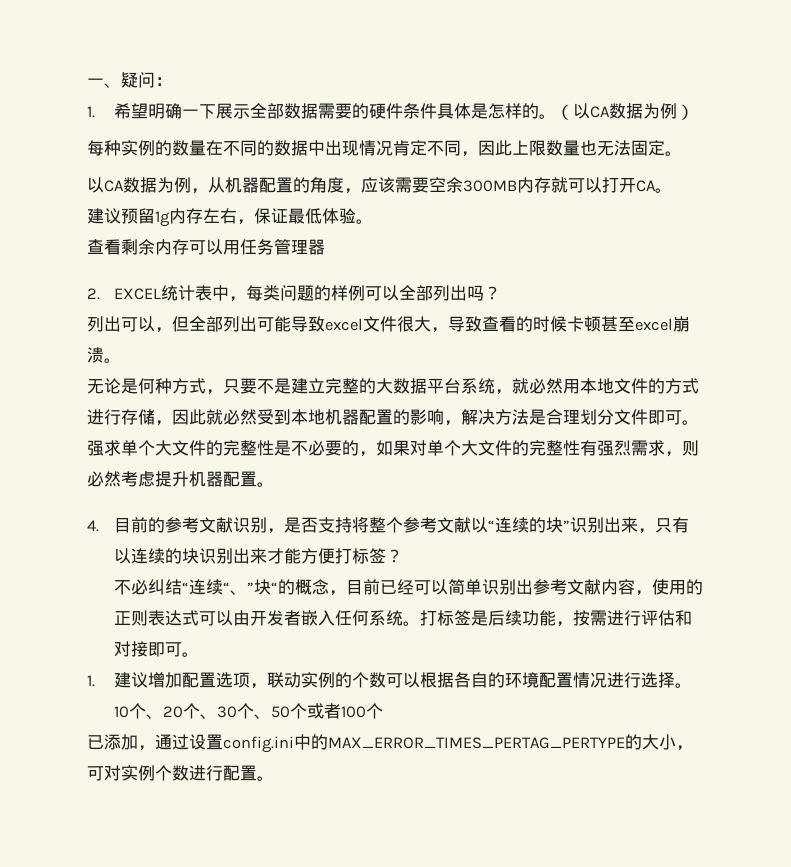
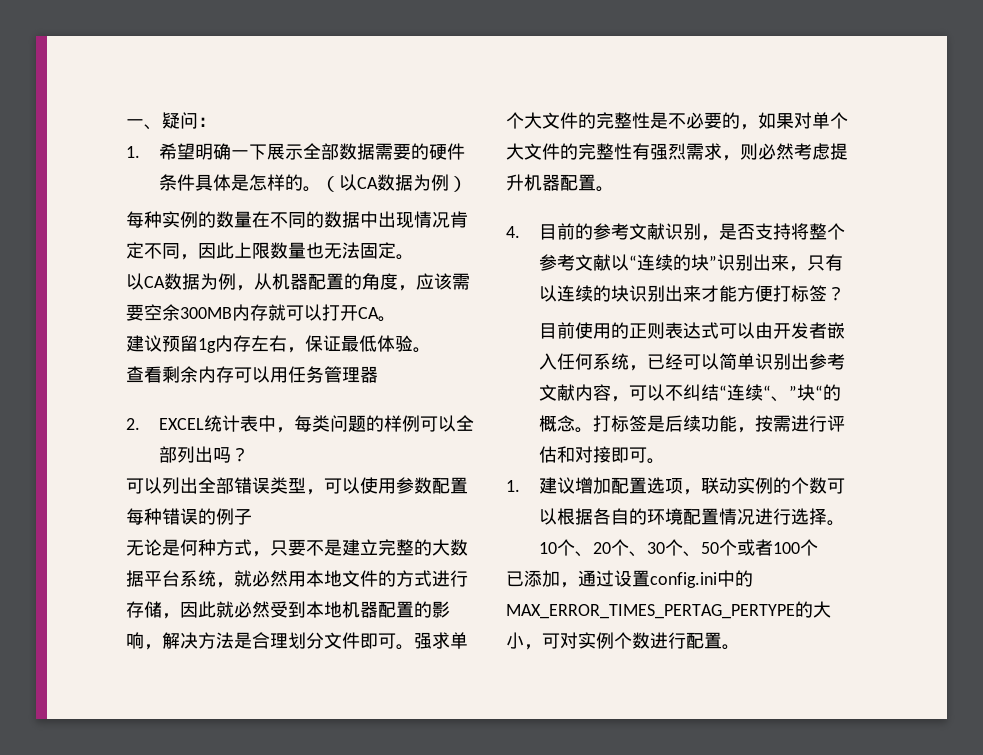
- 列出可以，但全部列出可能导致excel文件很大，导致查看的时候卡顿甚至excel崩溃。
+ 可以列出全部错误类型，可以使用参数配置每种错误的例子
- 不必纠结“连续“、”块“的概念，目前已经可以简单识别出参考文献内容，使用的正则表达式可以由开发者嵌入任何系统。
+ 目前使用的正则表达式可以由开发者嵌入任何系统，已经可以简单识别出参考文献内容，可以不纠结“连续“、”块“的概念。

